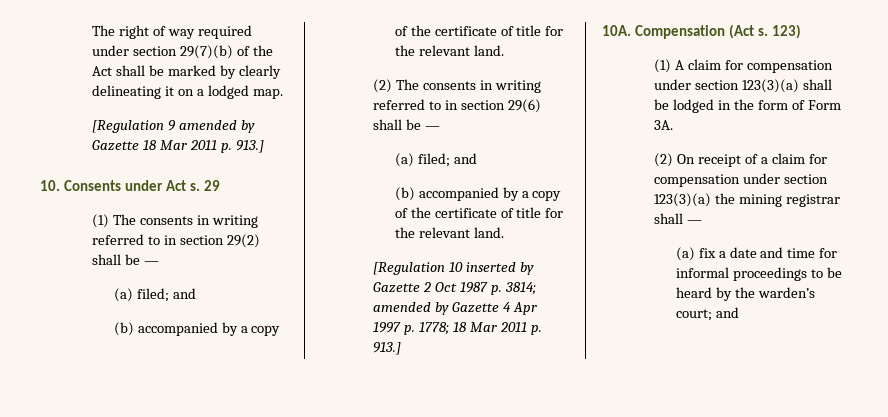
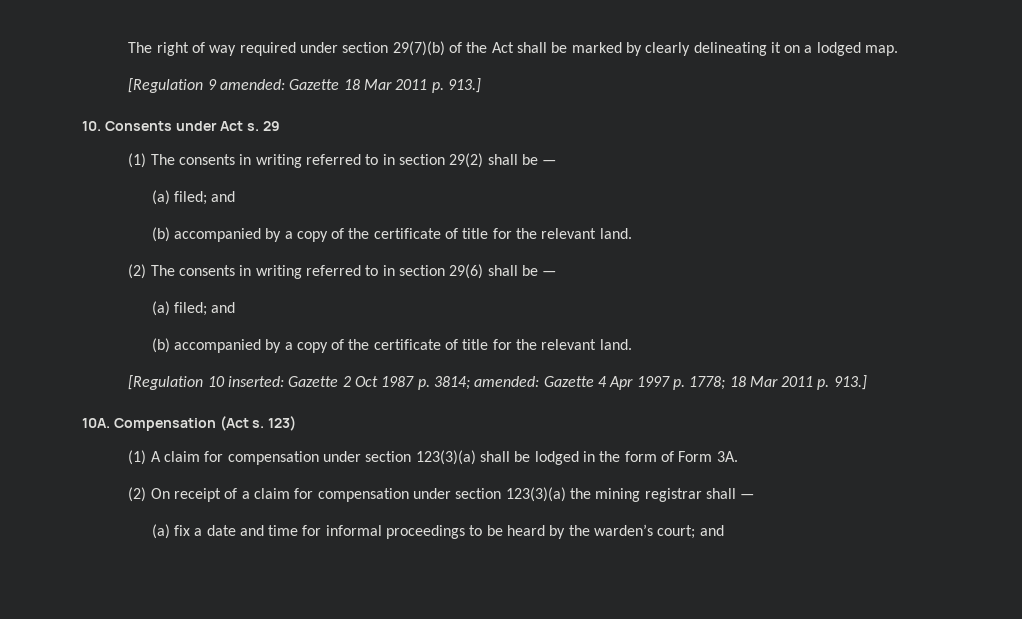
- [Regulation 9 amended by Gazette 18 Mar 2011 p. 913.]
+ [Regulation 9 amended: Gazette 18 Mar 2011 p. 913.]
- [Regulation 10 inserted by Gazette 2 Oct 1987 p. 3814; amended by Gazette 4 Apr 1997 p. 1778; 18 Mar 2011 p. 913.]
+ [Regulation 10 inserted: Gazette 2 Oct 1987 p. 3814; amended: Gazette 4 Apr 1997 p. 1778; 18 Mar 2011 p. 913.]

